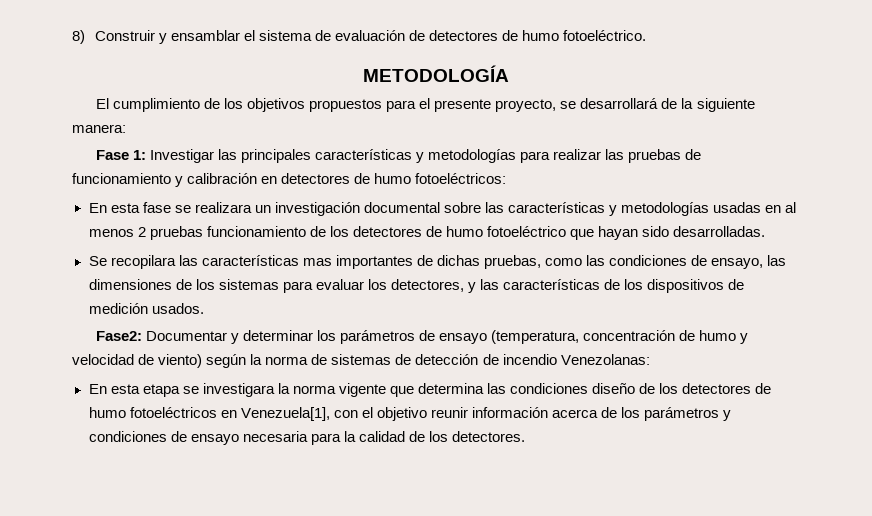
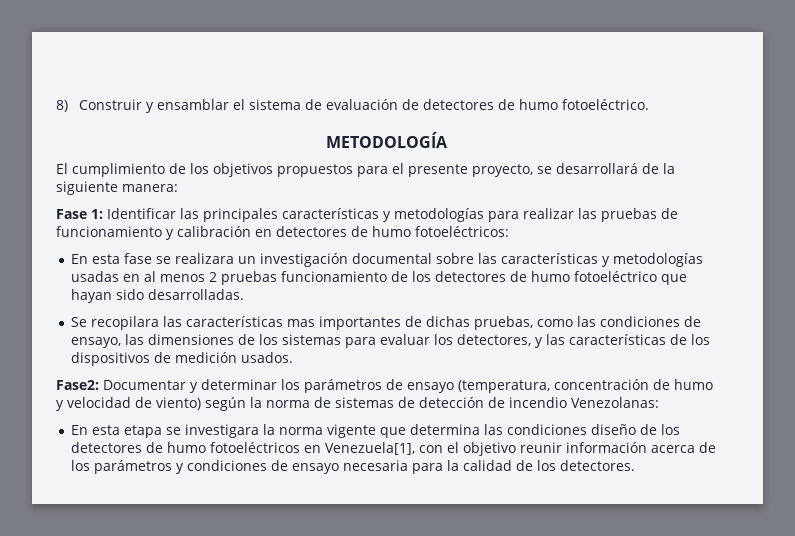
- Fase 1: Investigar las principales características y metodologías para realizar las pruebas de funcionamiento y calibración en detectores de humo fotoeléctricos:
+ Fase 1: Identificar las principales características y metodologías para realizar las pruebas de funcionamiento y calibración en detectores de humo fotoeléctricos:

